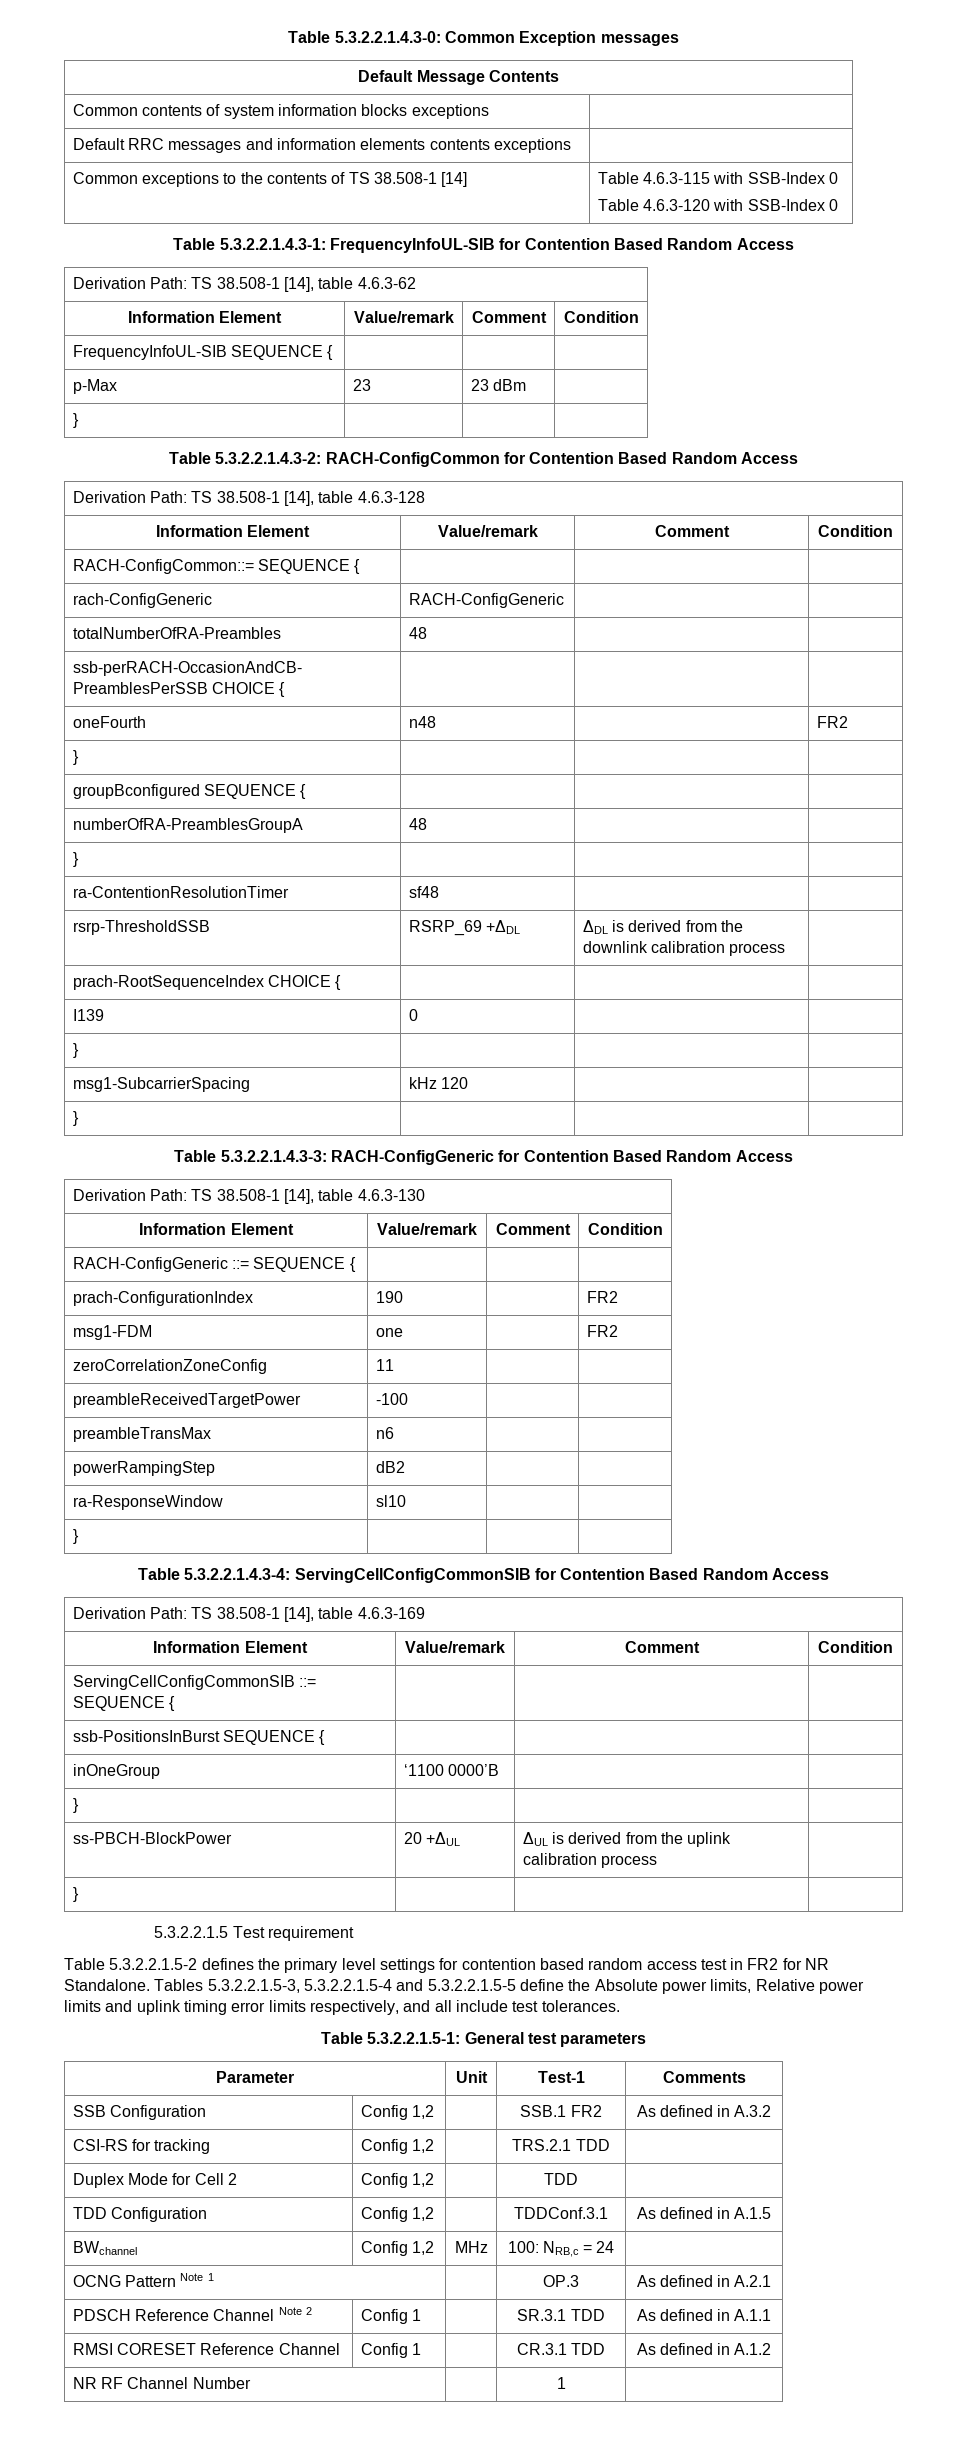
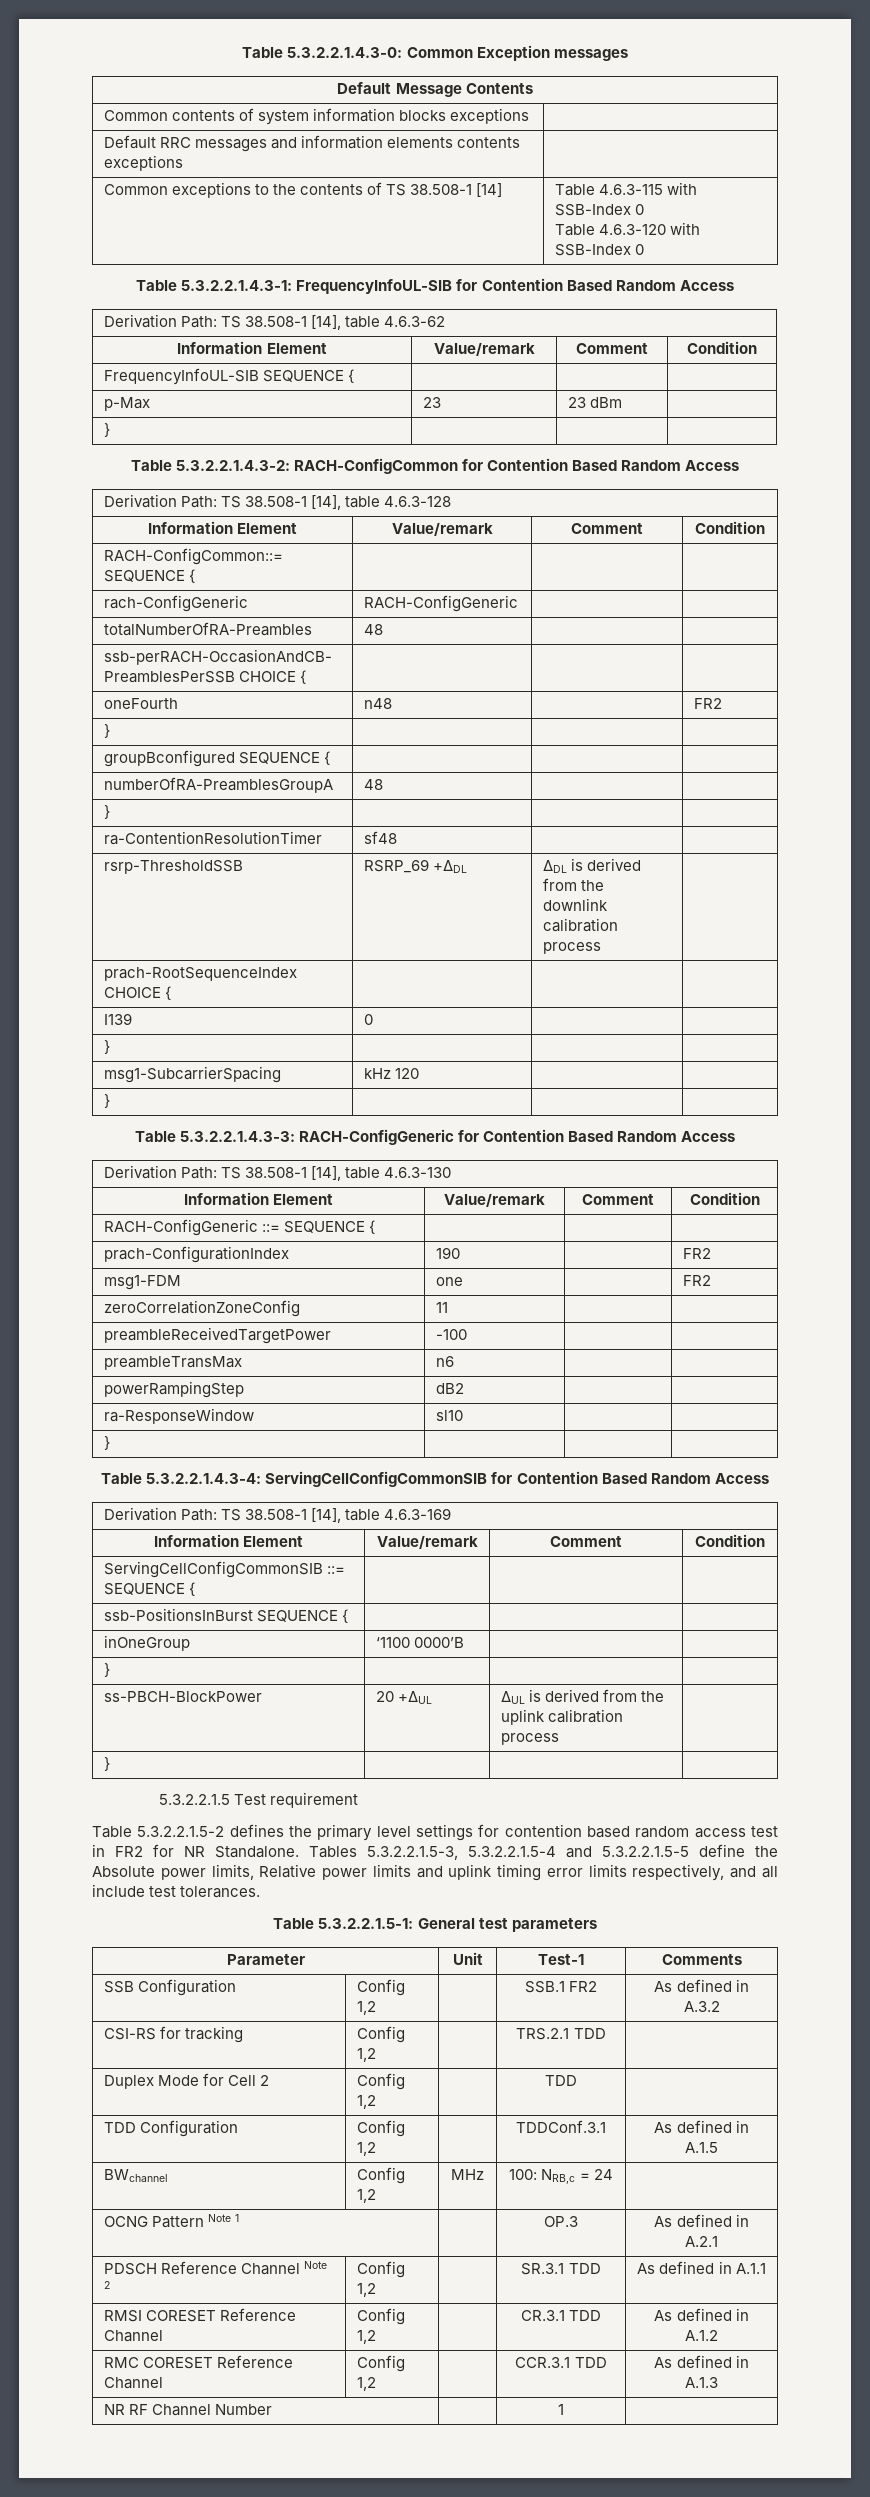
- PDSCH Reference Channel Note 2 | Config 1 | | SR.3.1 TDD | As defined in A.1.1
+ PDSCH Reference Channel Note 2 | Config 1,2 | | SR.3.1 TDD | As defined in A.1.1
- RMSI CORESET Reference Channel | Config 1 | | CR.3.1 TDD | As defined in A.1.2
+ RMSI CORESET Reference Channel | Config 1,2 | | CR.3.1 TDD | As defined in A.1.2
+ RMC CORESET Reference Channel | Config 1,2 | | CCR.3.1 TDD | As defined in A.1.3

